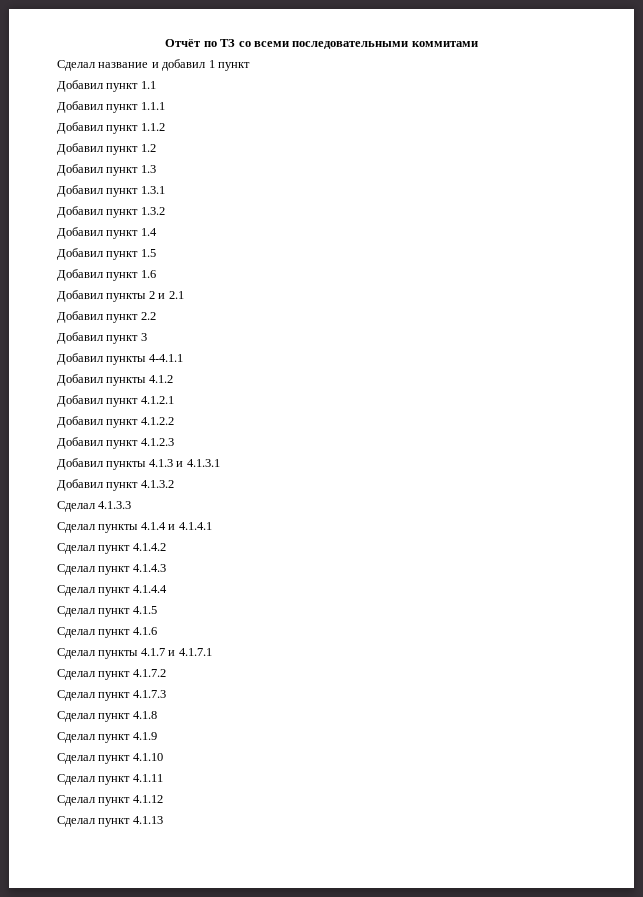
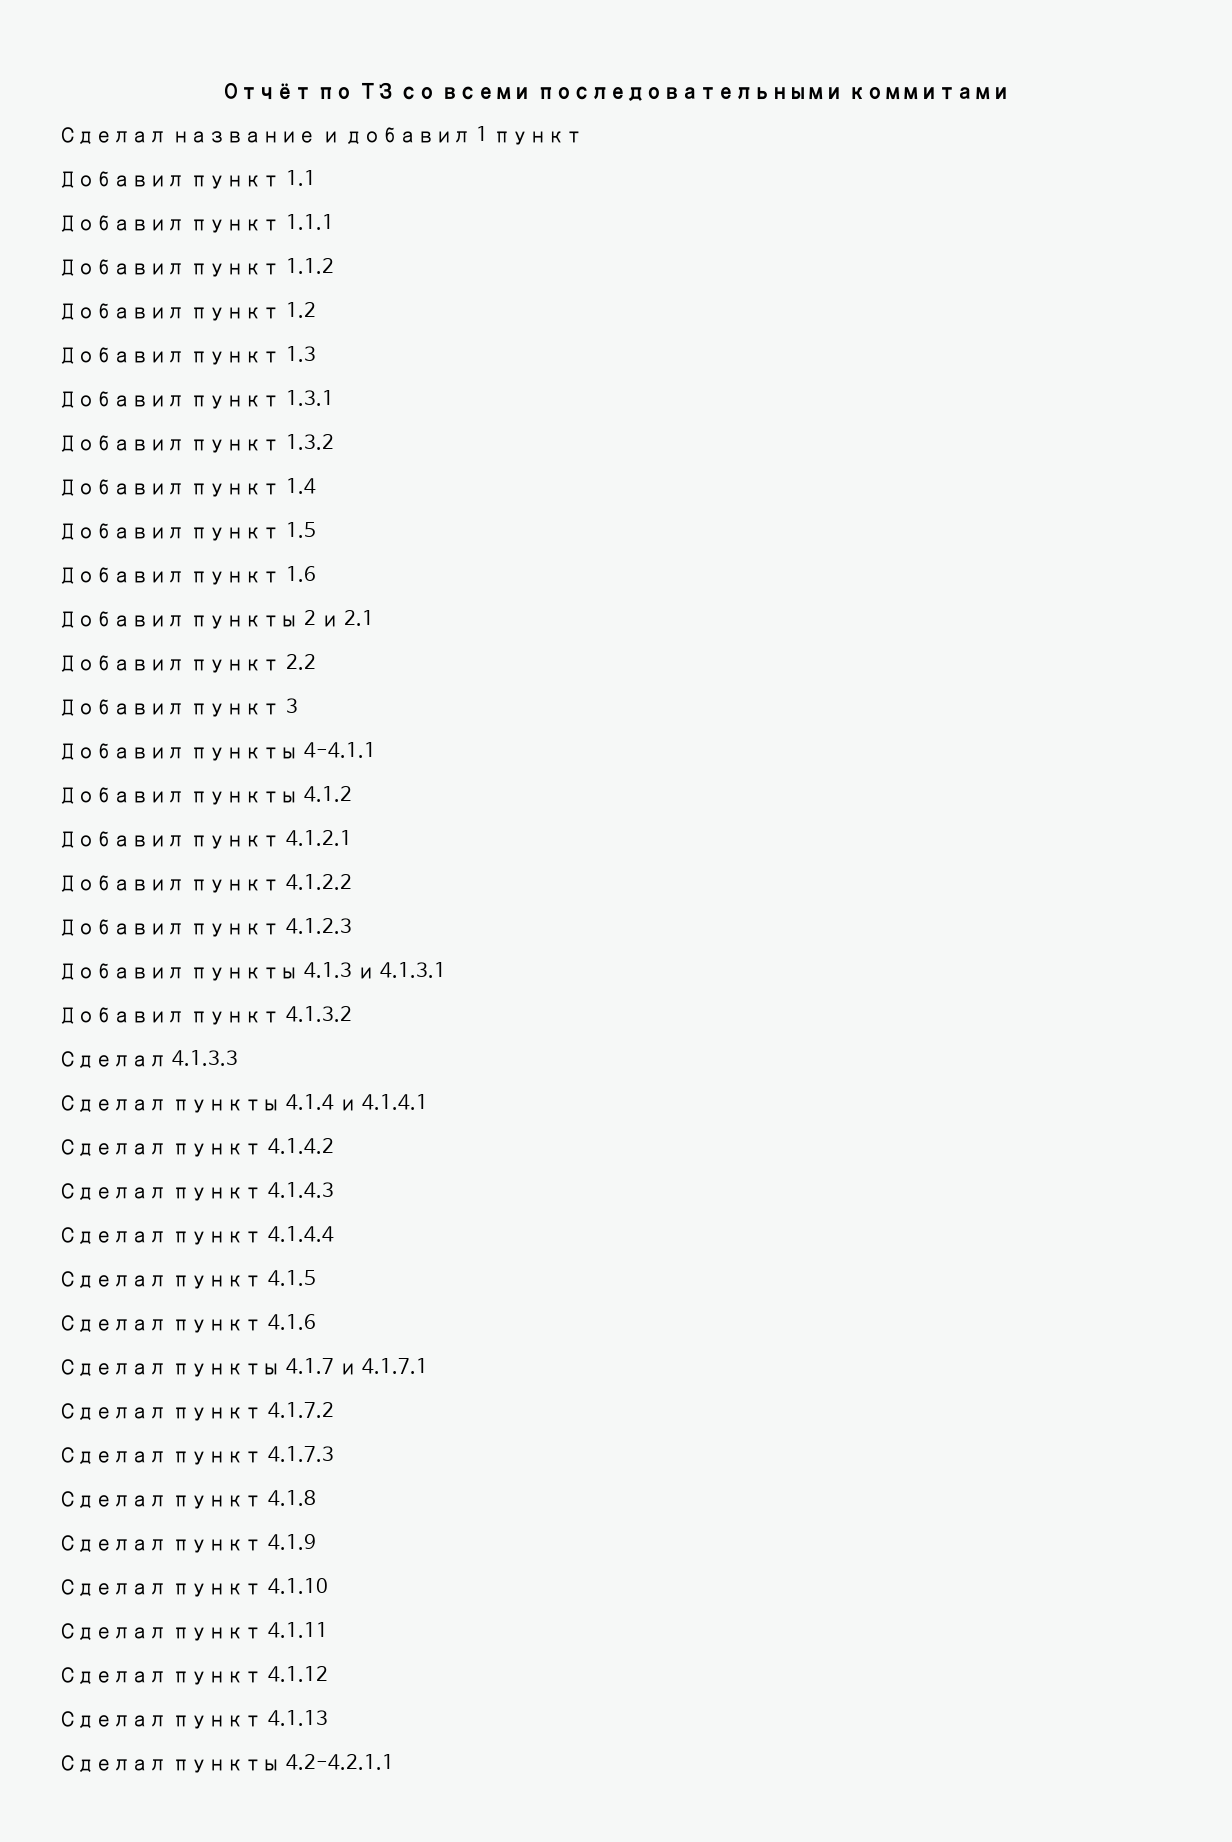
+ Сделал пункты 4.2-4.2.1.1

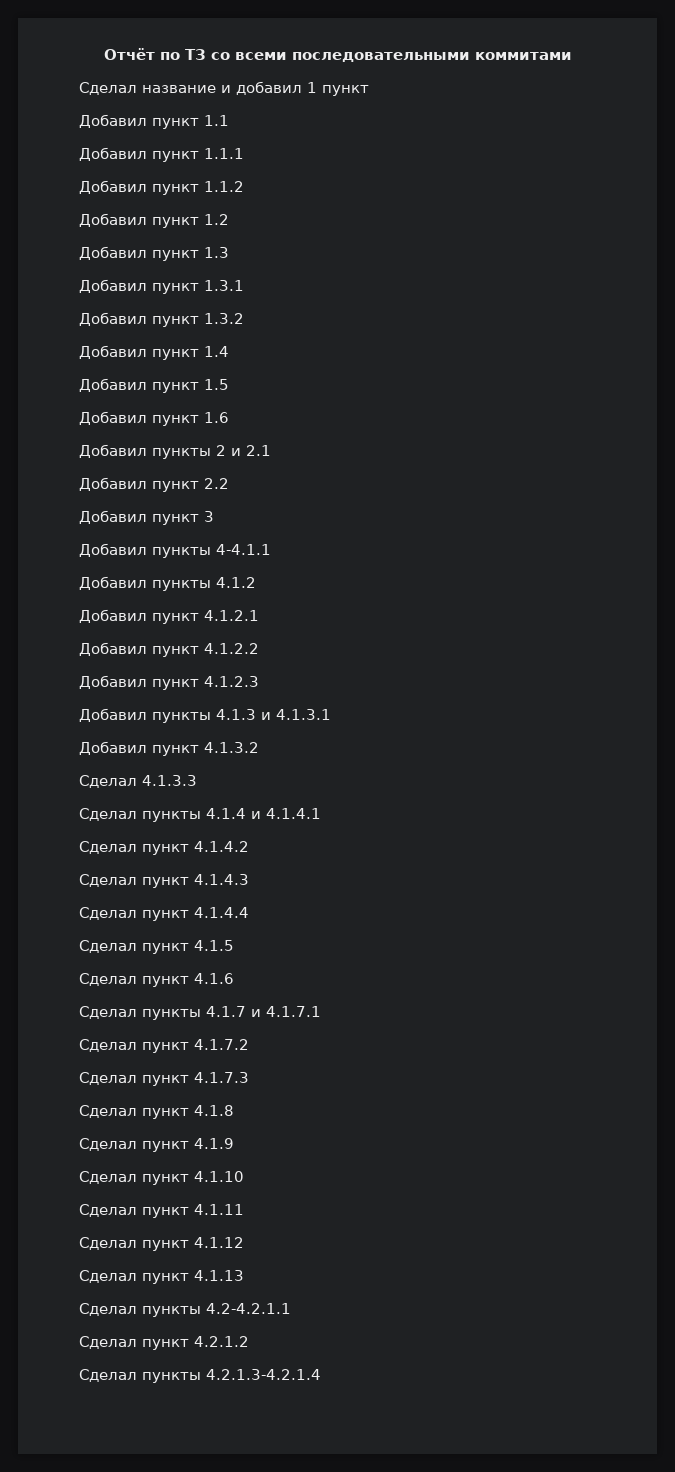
+ Сделал пункт 4.2.1.2
+ Сделал пункты 4.2.1.3-4.2.1.4

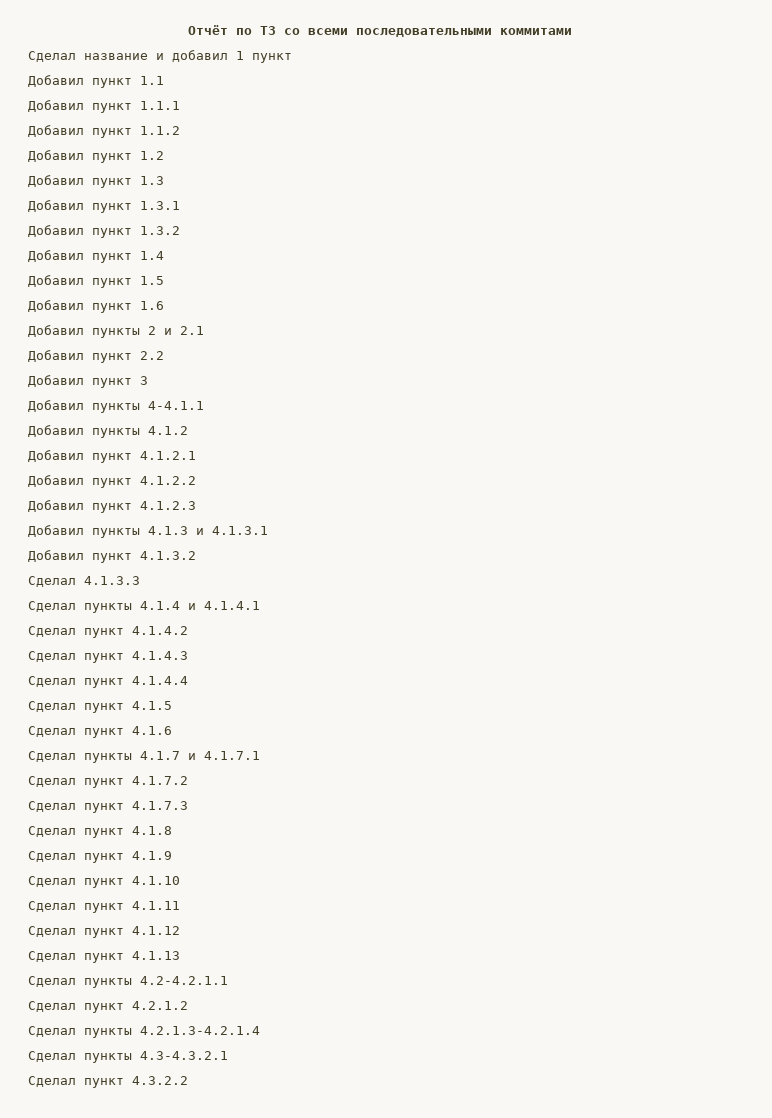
+ Сделал пункты 4.3-4.3.2.1
+ Сделал пункт 4.3.2.2

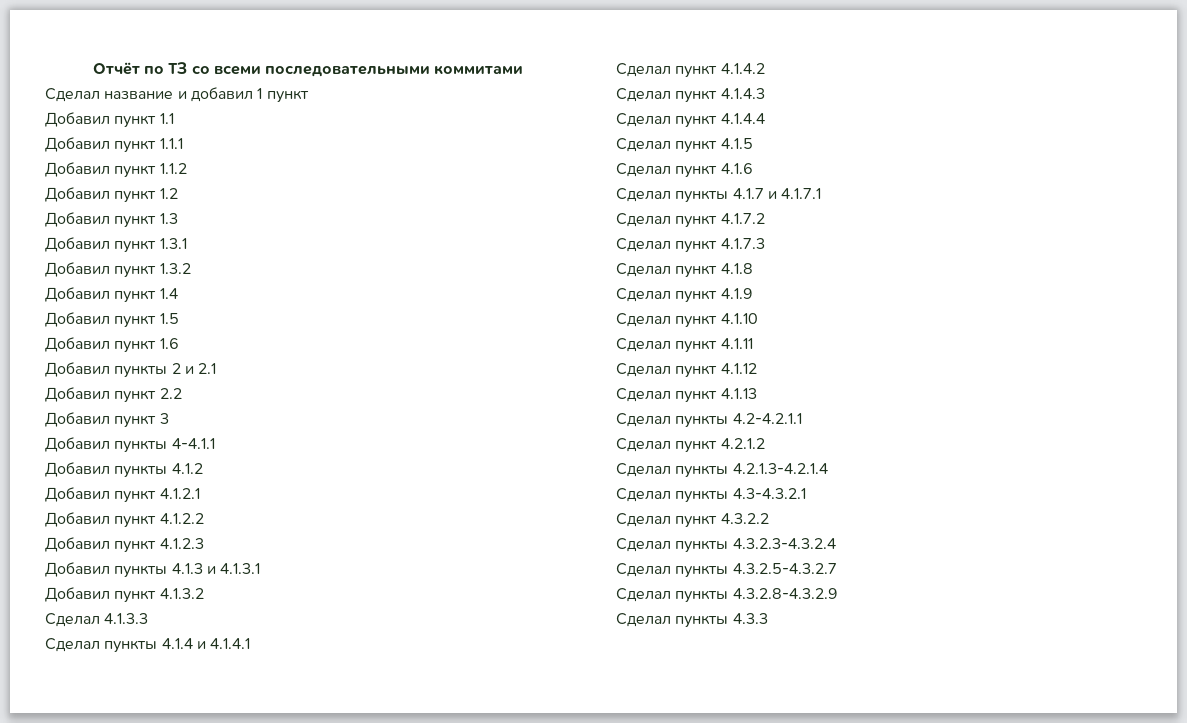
+ Сделал пункты 4.3.2.3-4.3.2.4
+ Сделал пункты 4.3.2.5-4.3.2.7
+ Сделал пункты 4.3.2.8-4.3.2.9
+ Сделал пункты 4.3.3

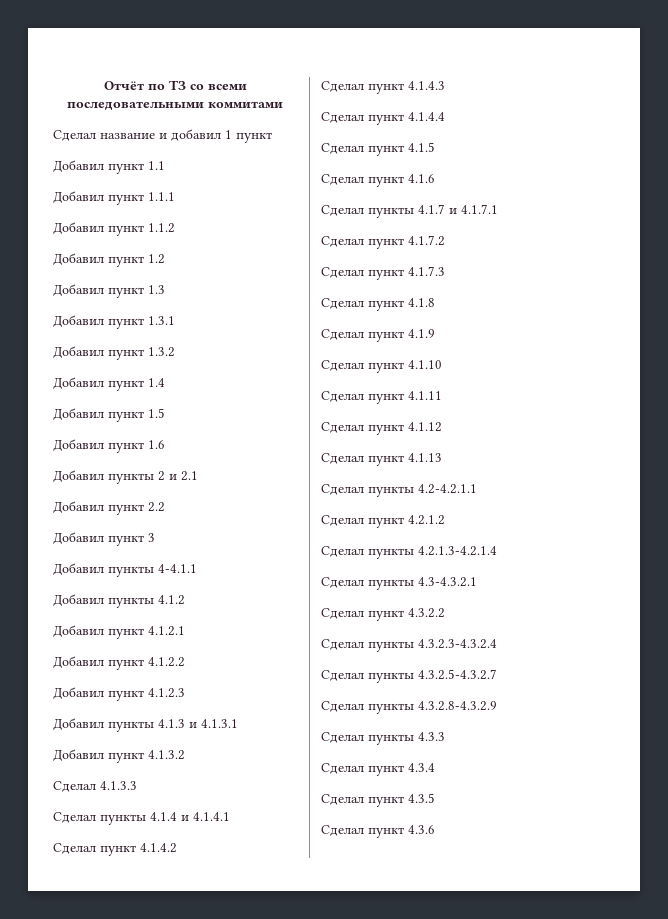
+ Сделал пункт 4.3.4
+ Сделал пункт 4.3.5
+ Сделал пункт 4.3.6

